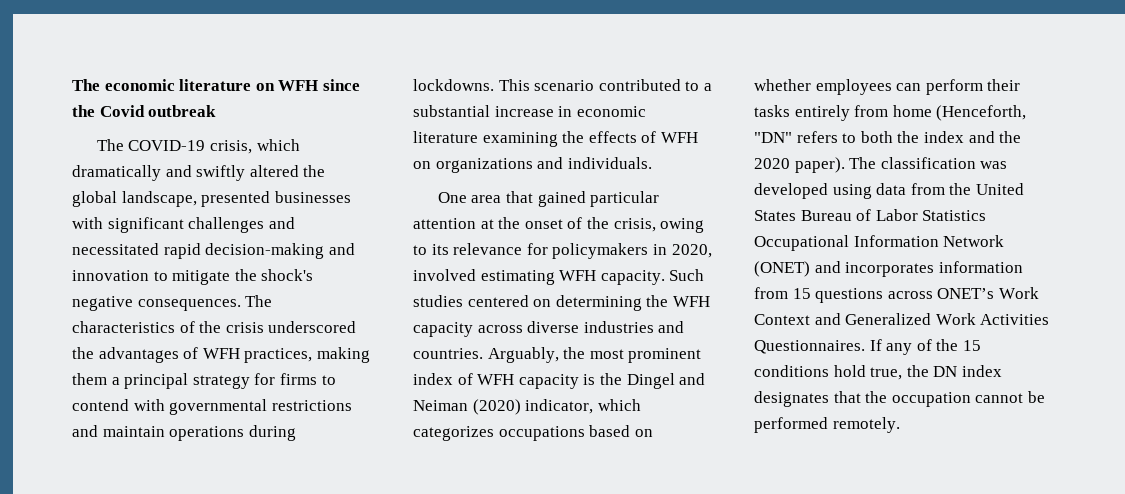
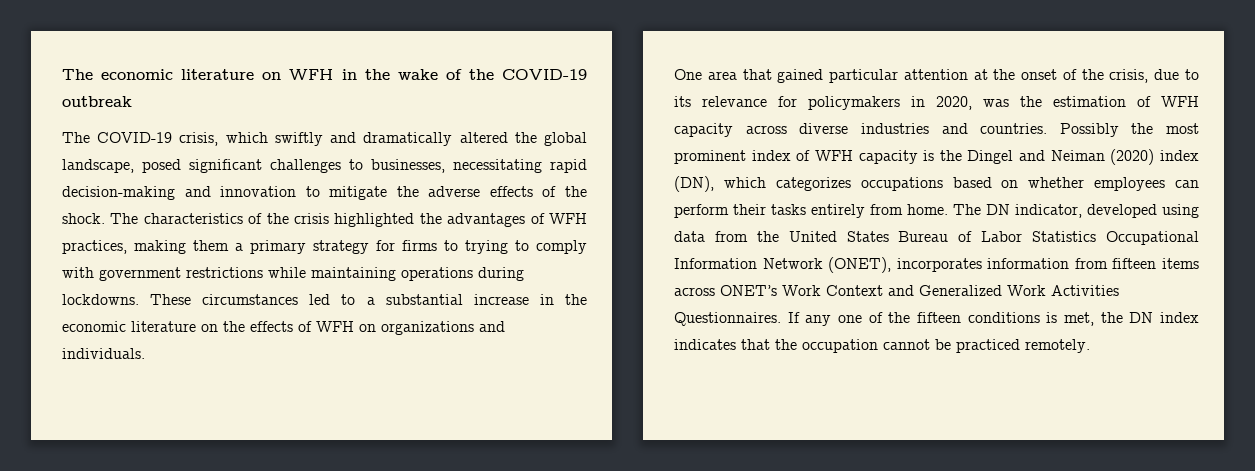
- The economic literature on WFH since the Covid outbreak
+ The economic literature on WFH in the wake of the COVID-19 outbreak
- The COVID-19 crisis, which dramatically and swiftly altered the global landscape, presented businesses with significant challenges and necessitated rapid decision-making and innovation to mitigate the shock's negative consequences.
+ The COVID-19 crisis, which swiftly and dramatically altered the global landscape, posed significant challenges to businesses, necessitating rapid decision-making and innovation to mitigate the adverse effects of the shock.
- The characteristics of the crisis underscored the advantages of WFH practices, making them a principal strategy for firms to contend with governmental restrictions and maintain operations during lockdowns. This scenario contributed to a substantial increase in economic literature examining the effects of WFH on organizations and individuals.
+ The characteristics of the crisis highlighted the advantages of WFH practices, making them a primary strategy for firms to trying to comply with government restrictions while maintaining operations during lockdowns. These circumstances led to a substantial increase in the economic literature on the effects of WFH on organizations and individuals.
- One area that gained particular attention at the onset of the crisis, owing to its relevance for policymakers in 2020, involved estimating WFH capacity. Such studies centered on determining the WFH capacity across diverse industries and countries.
+ One area that gained particular attention at the onset of the crisis, due to its relevance for policymakers in 2020, was the estimation of WFH capacity across diverse industries and countries.
- Arguably, the most prominent index of WFH capacity is the Dingel and Neiman (2020) indicator, which categorizes occupations based on whether employees can perform their tasks entirely from home (Henceforth, "DN" refers to both the index and the 2020 paper). The classification was developed using data from the United States Bureau of Labor Statistics Occupational Information Network (ONET) and incorporates information from 15 questions across ONET’s Work Context and Generalized Work Activities Questionnaires.
+ Possibly the most prominent index of WFH capacity is the Dingel and Neiman (2020) index (DN), which categorizes occupations based on whether employees can perform their tasks entirely from home. The DN indicator, developed using data from the United States Bureau of Labor Statistics Occupational Information Network (ONET), incorporates information from fifteen items across ONET’s Work Context and Generalized Work Activities Questionnaires.
- If any of the 15 conditions hold true, the DN index designates that the occupation cannot be performed remotely.
+ If any one of the fifteen conditions is met, the DN index indicates that the occupation cannot be practiced remotely.

